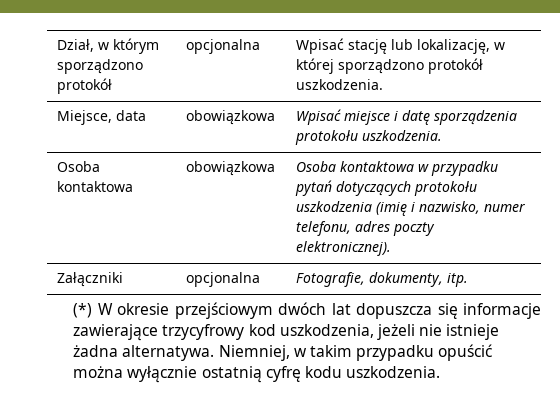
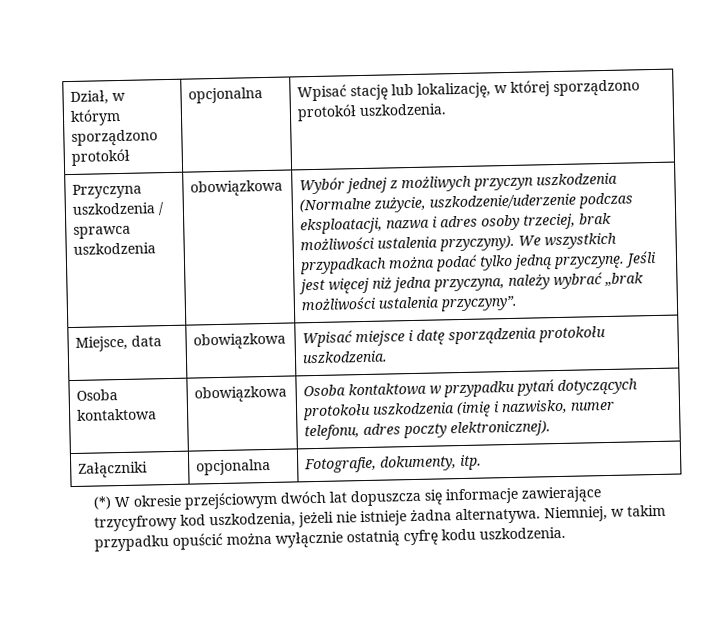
+ Przyczyna uszkodzenia / sprawca uszkodzenia | obowiązkowa | Wybór jednej z możliwych przyczyn uszkodzenia (Normalne zużycie, uszkodzenie/uderzenie podczas eksploatacji, nazwa i adres osoby trzeciej, brak możliwości ustalenia przyczyny). We wszystkich przypadkach można podać tylko jedną przyczynę. Jeśli jest więcej niż jedna przyczyna, należy wybrać „brak możliwości ustalenia przyczyny”.

